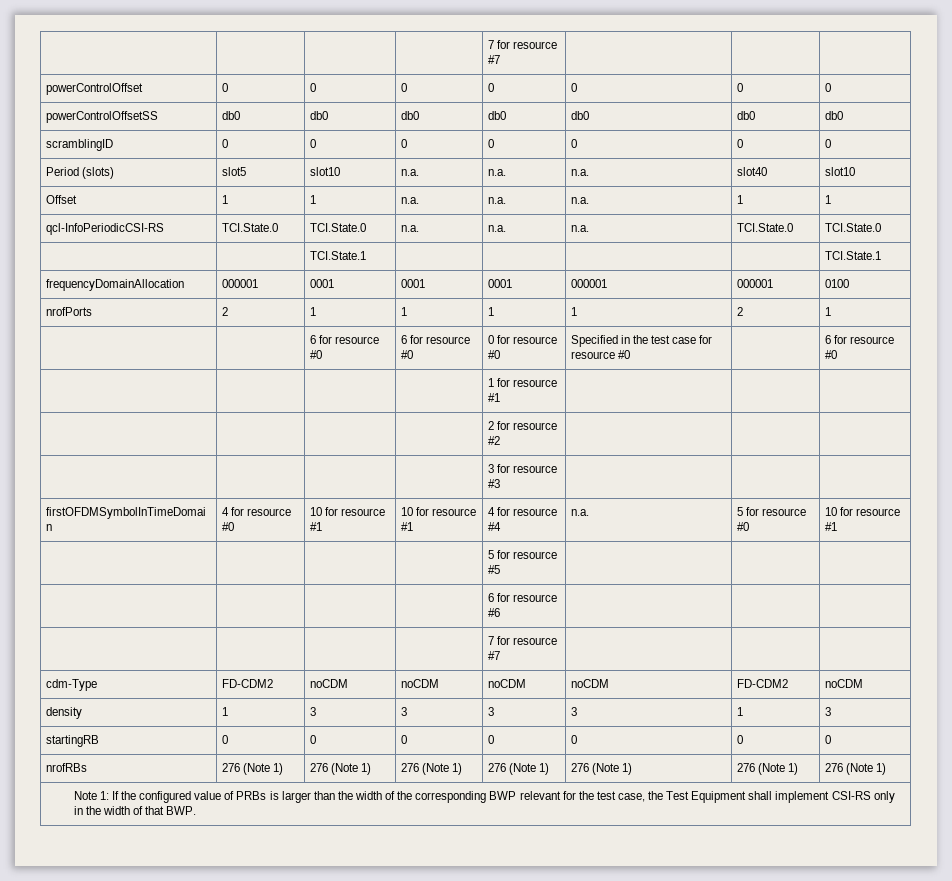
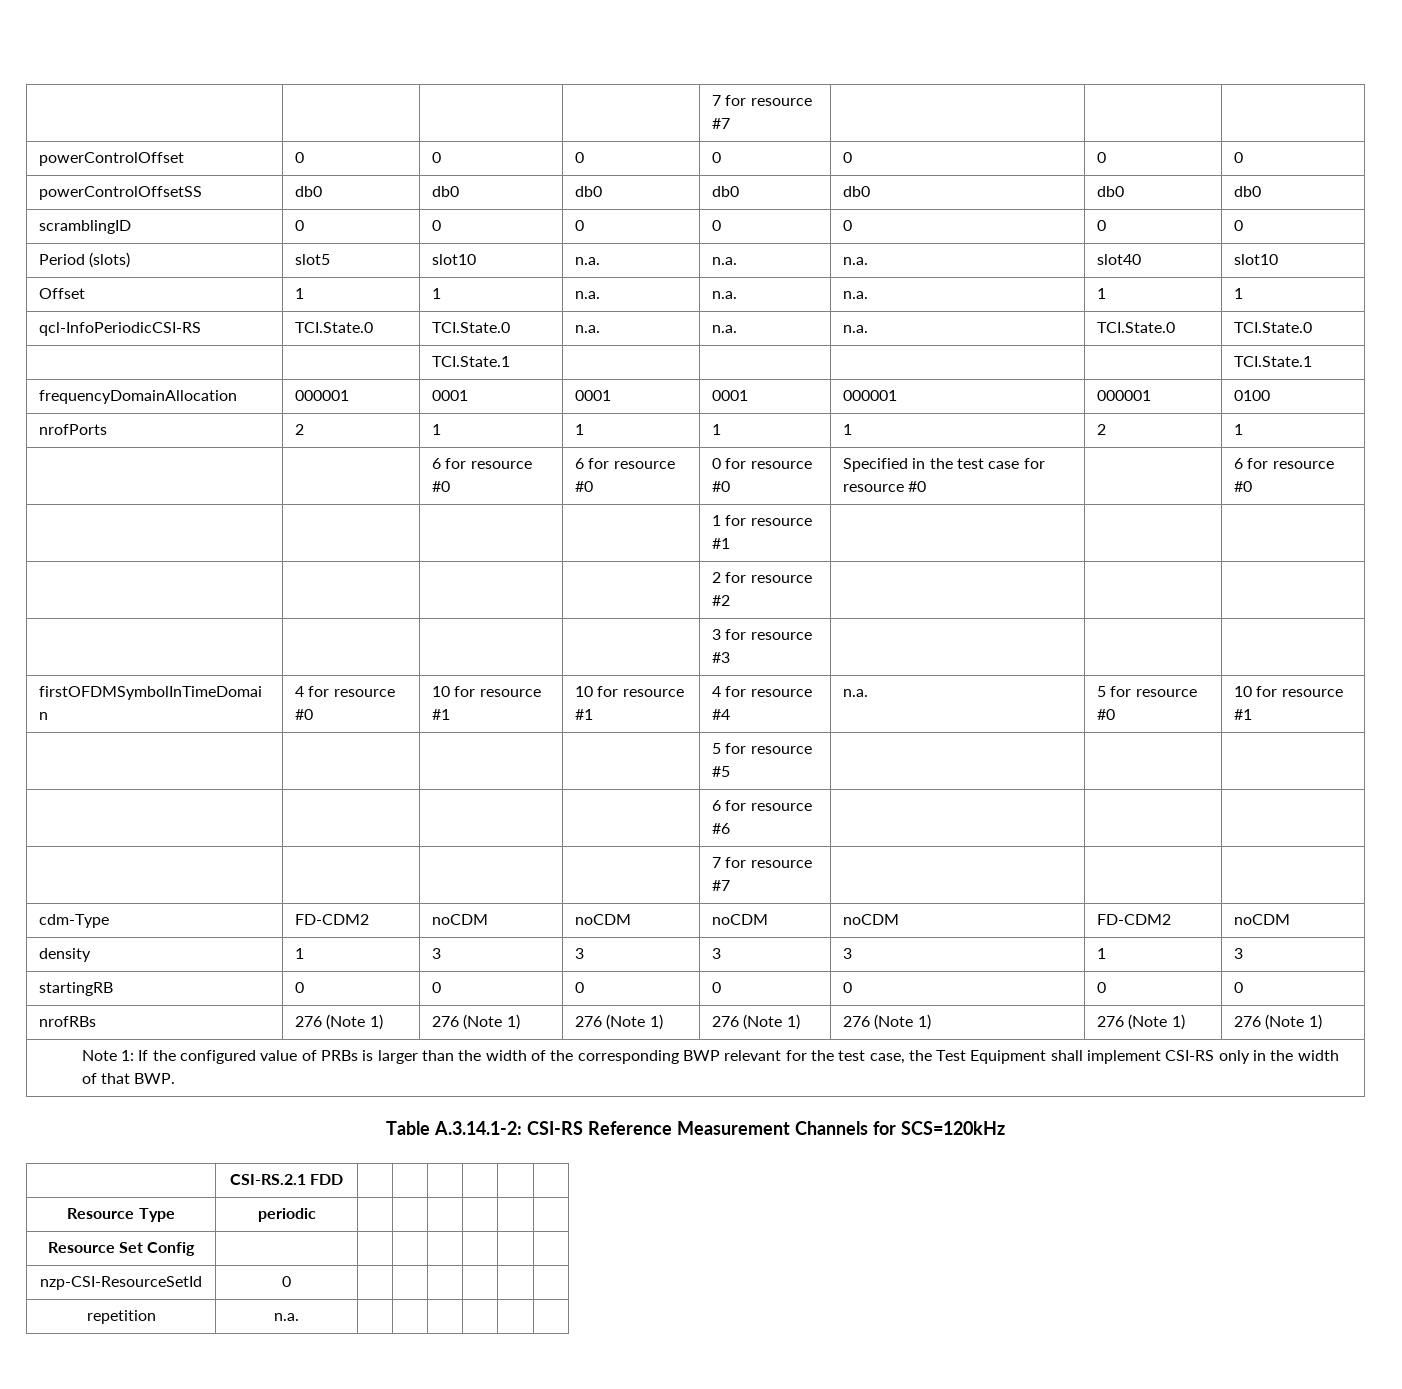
+ Table A.3.14.1-2: CSI-RS Reference Measurement Channels for SCS=120kHz
+ | CSI-RS.2.1 FDD | | | | | |
+ Resource Type | periodic | | | | | |
+ Resource Set Config | | | | | | |
+ nzp-CSI-ResourceSetId | 0 | | | | | |
+ repetition | n.a. | | | | | |

